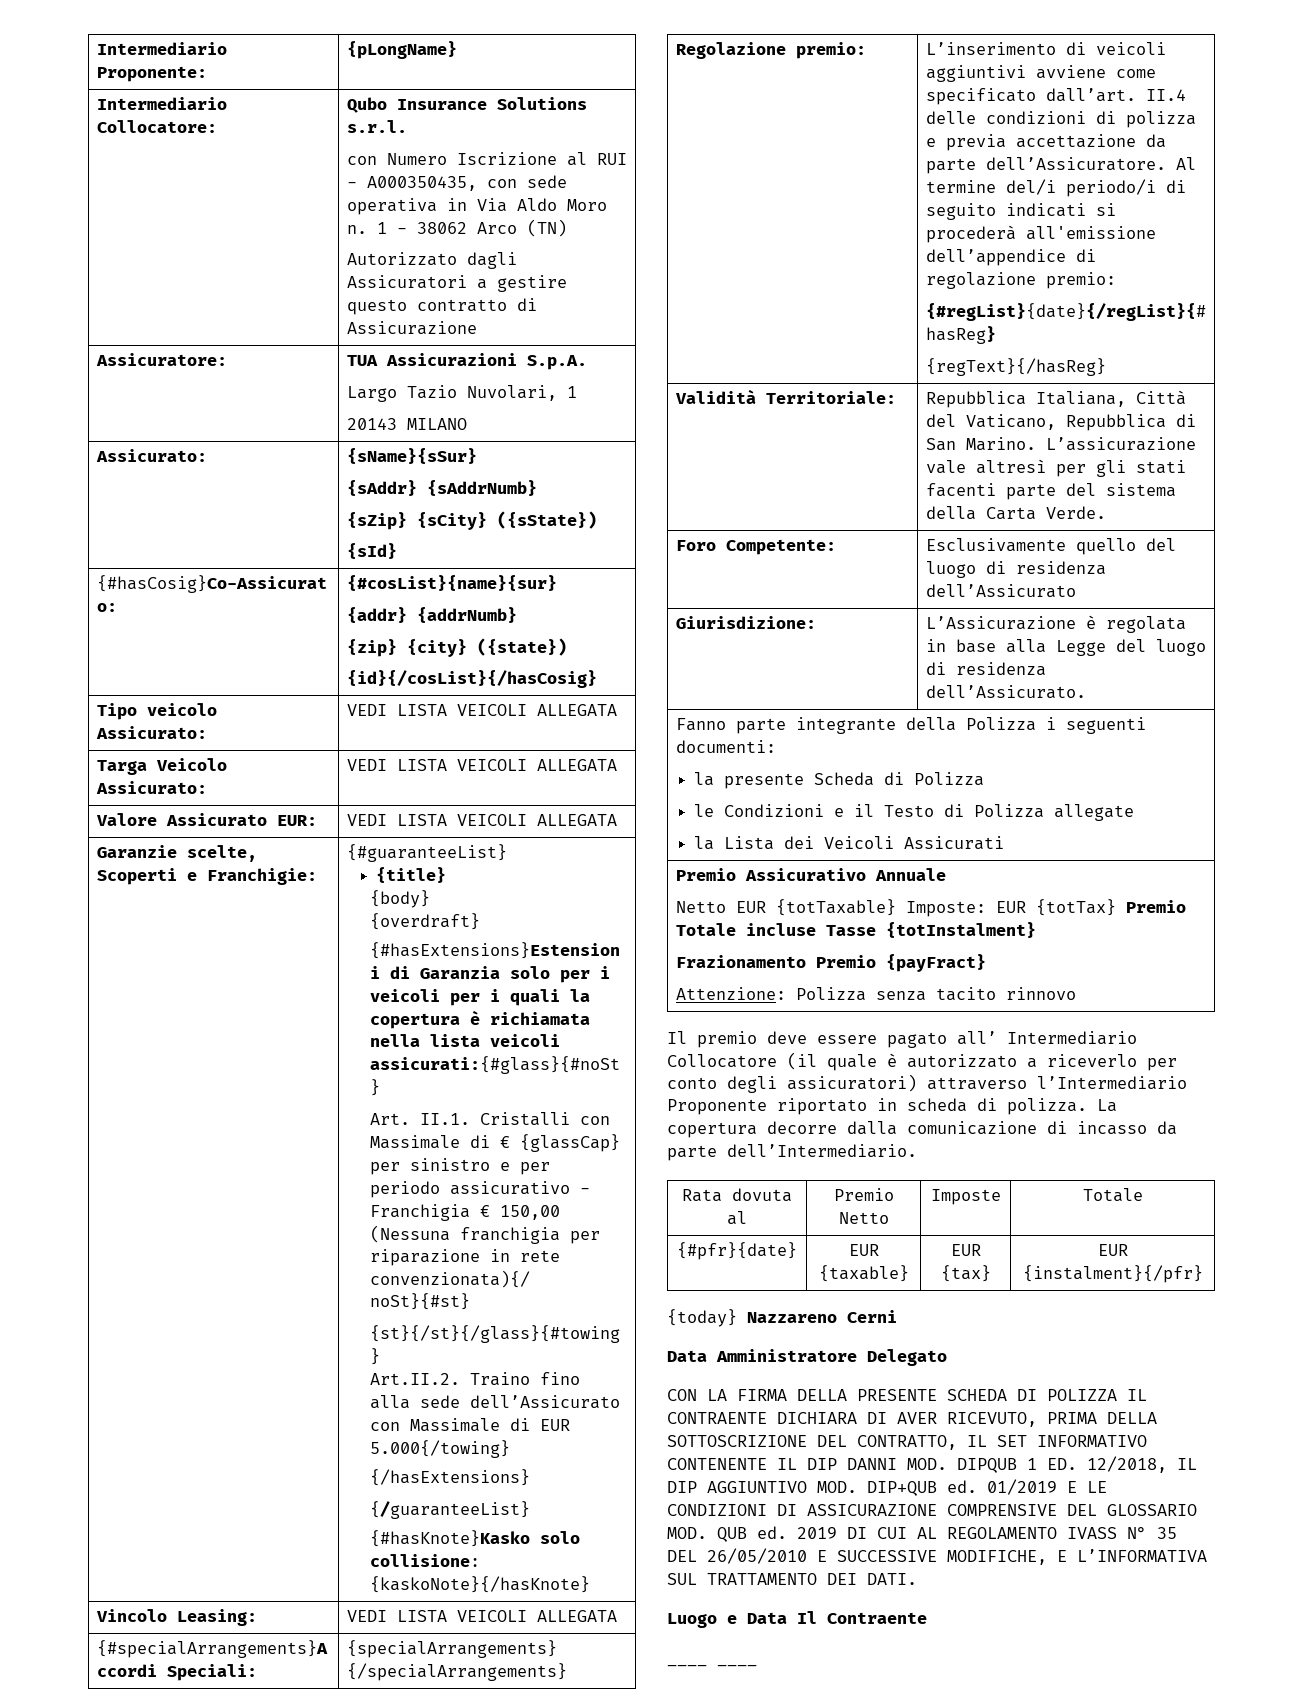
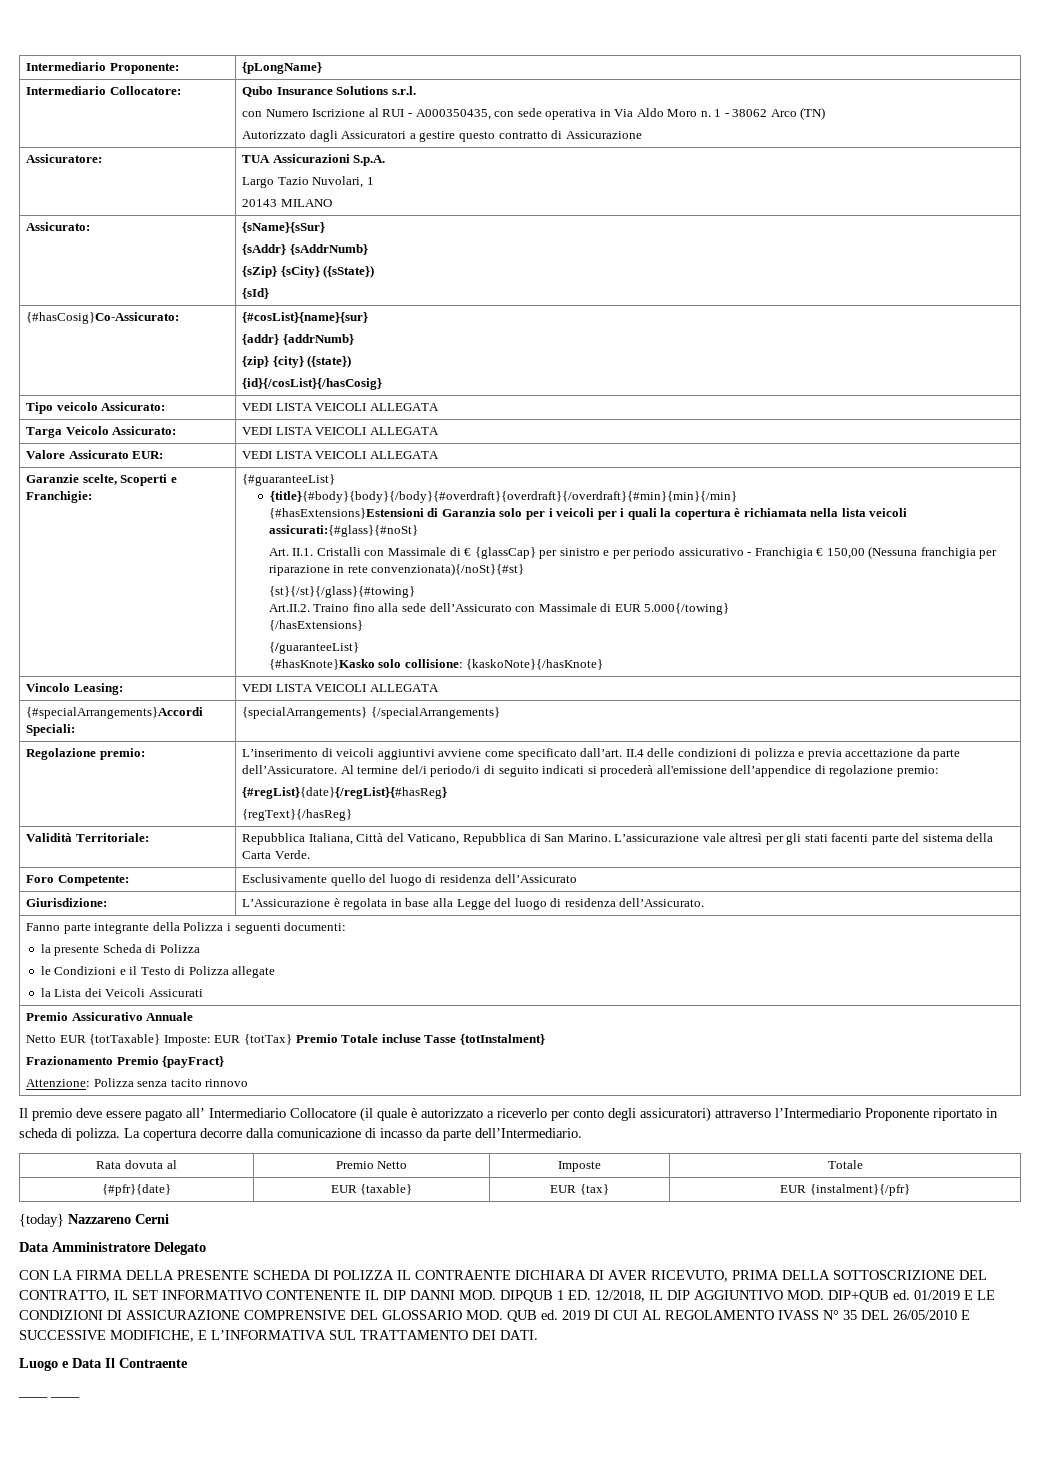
- {title}
- {body}
- {overdraft}
+ {title}{#body}{body}{/body}{#overdraft}{overdraft}{/overdraft}{#min}{min}{/min}

